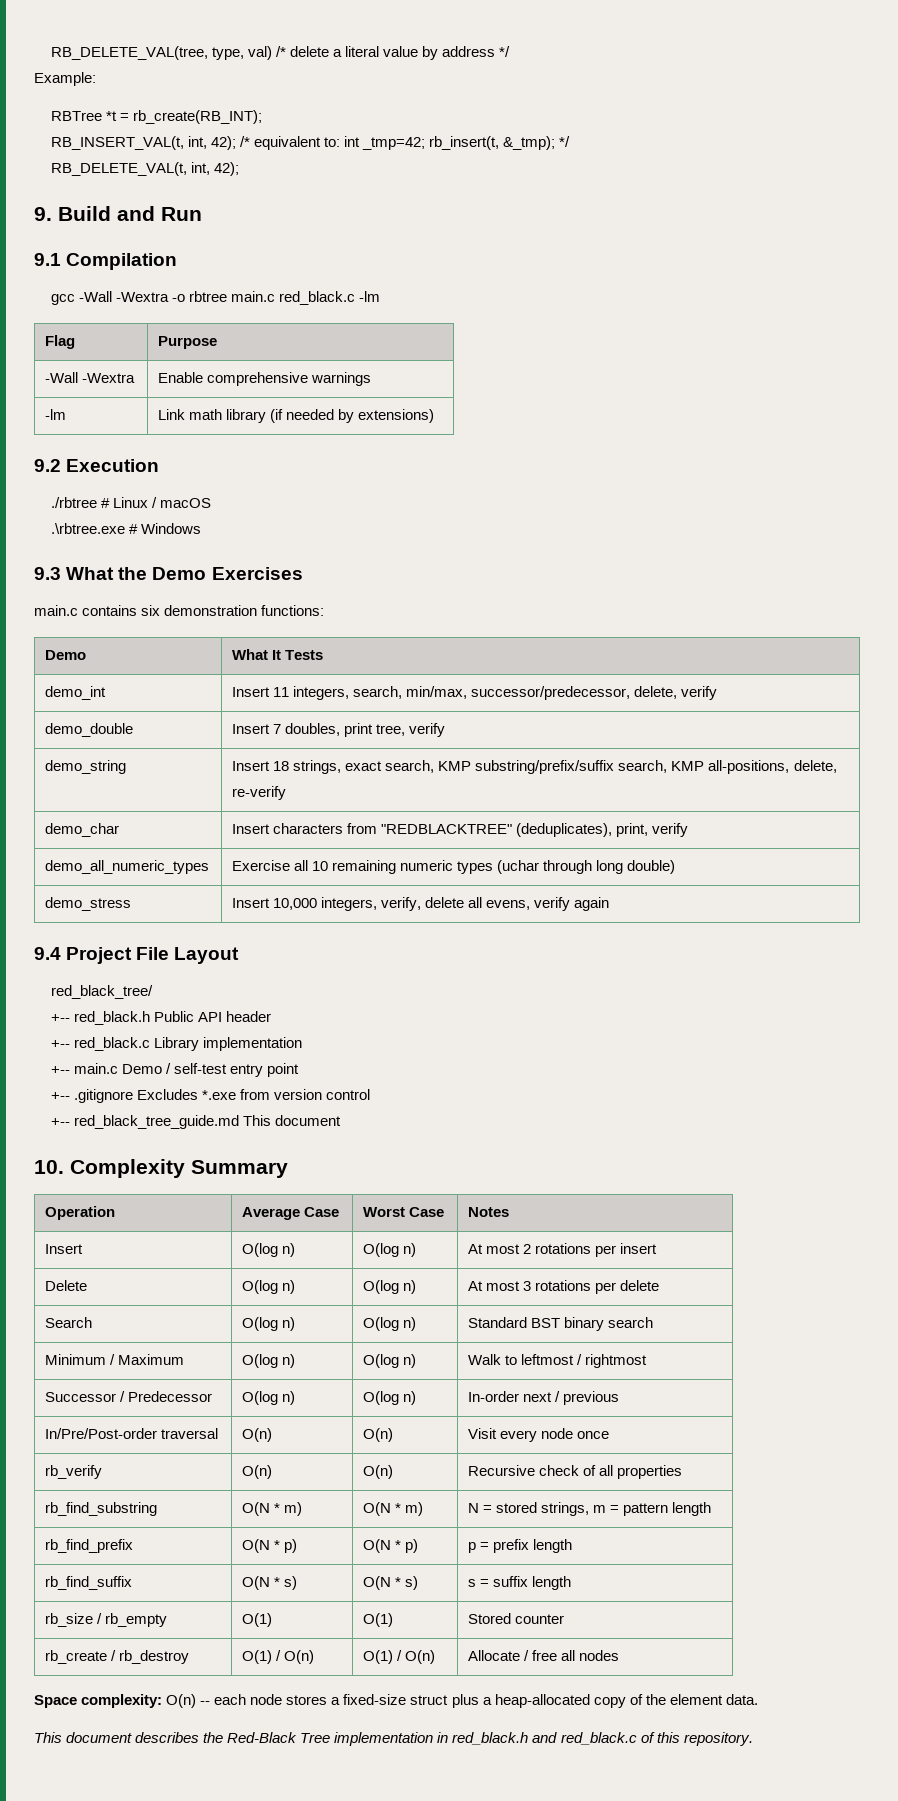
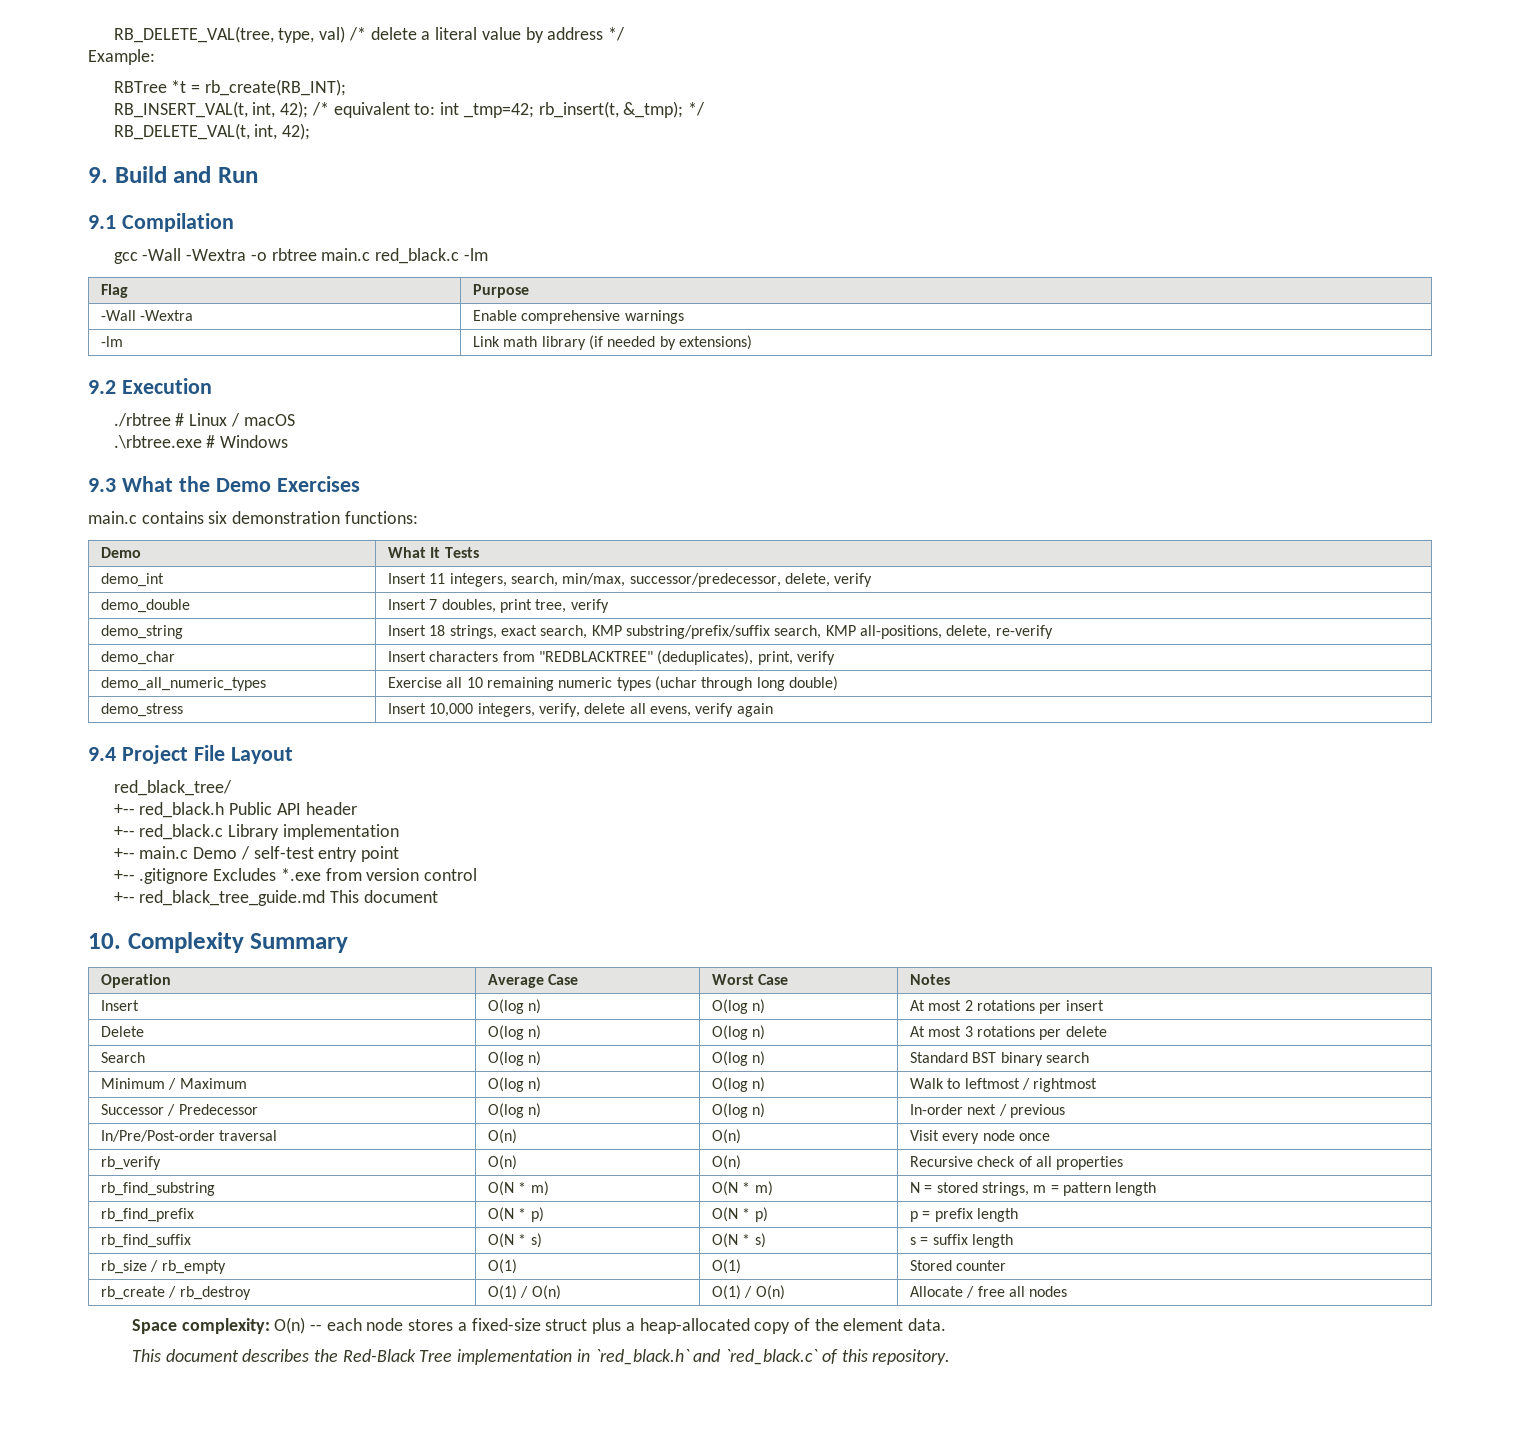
- This document describes the Red-Black Tree implementation in red_black.h and red_black.c of this repository.
+ This document describes the Red-Black Tree implementation in `red_black.h` and `red_black.c` of this repository.

